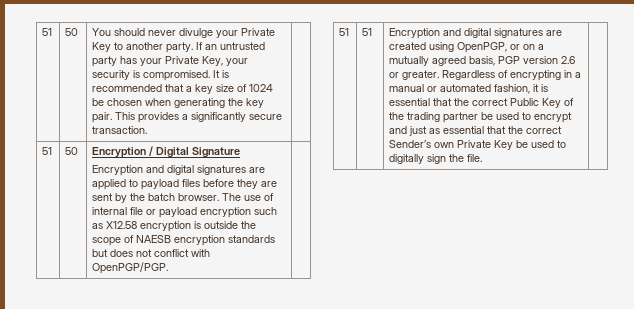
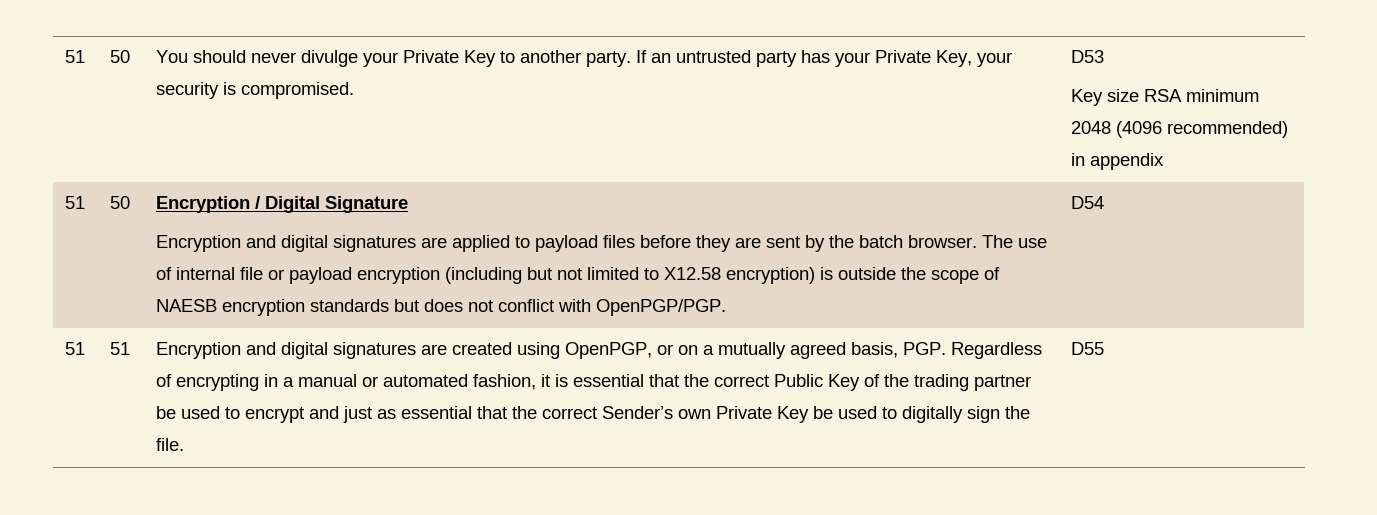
- If an untrusted party has your Private Key, your security is compromised. It is recommended that a key size of 1024 be chosen when generating the key pair. This provides a significantly secure transaction.
+ If an untrusted party has your Private Key, your security is compromised. | D53
+ Key size RSA minimum 2048 (4096 recommended) in appendix
- The use of internal file or payload encryption such as X12.58 encryption is outside the scope of NAESB encryption standards but does not conflict with OpenPGP/PGP.
+ The use of internal file or payload encryption (including but not limited to X12.58 encryption) is outside the scope of NAESB encryption standards but does not conflict with OpenPGP/PGP.
+ D54
- Encryption and digital signatures are created using OpenPGP, or on a mutually agreed basis, PGP version 2.6 or greater. Regardless of encrypting in a manual or automated fashion, it is essential that the correct Public Key of the trading partner be used to encrypt and just as essential that the correct Sender’s own Private Key be used to digitally sign the file.
+ Encryption and digital signatures are created using OpenPGP, or on a mutually agreed basis, PGP. Regardless of encrypting in a manual or automated fashion, it is essential that the correct Public Key of the trading partner be used to encrypt and just as essential that the correct Sender’s own Private Key be used to digitally sign the file.
+ D55

